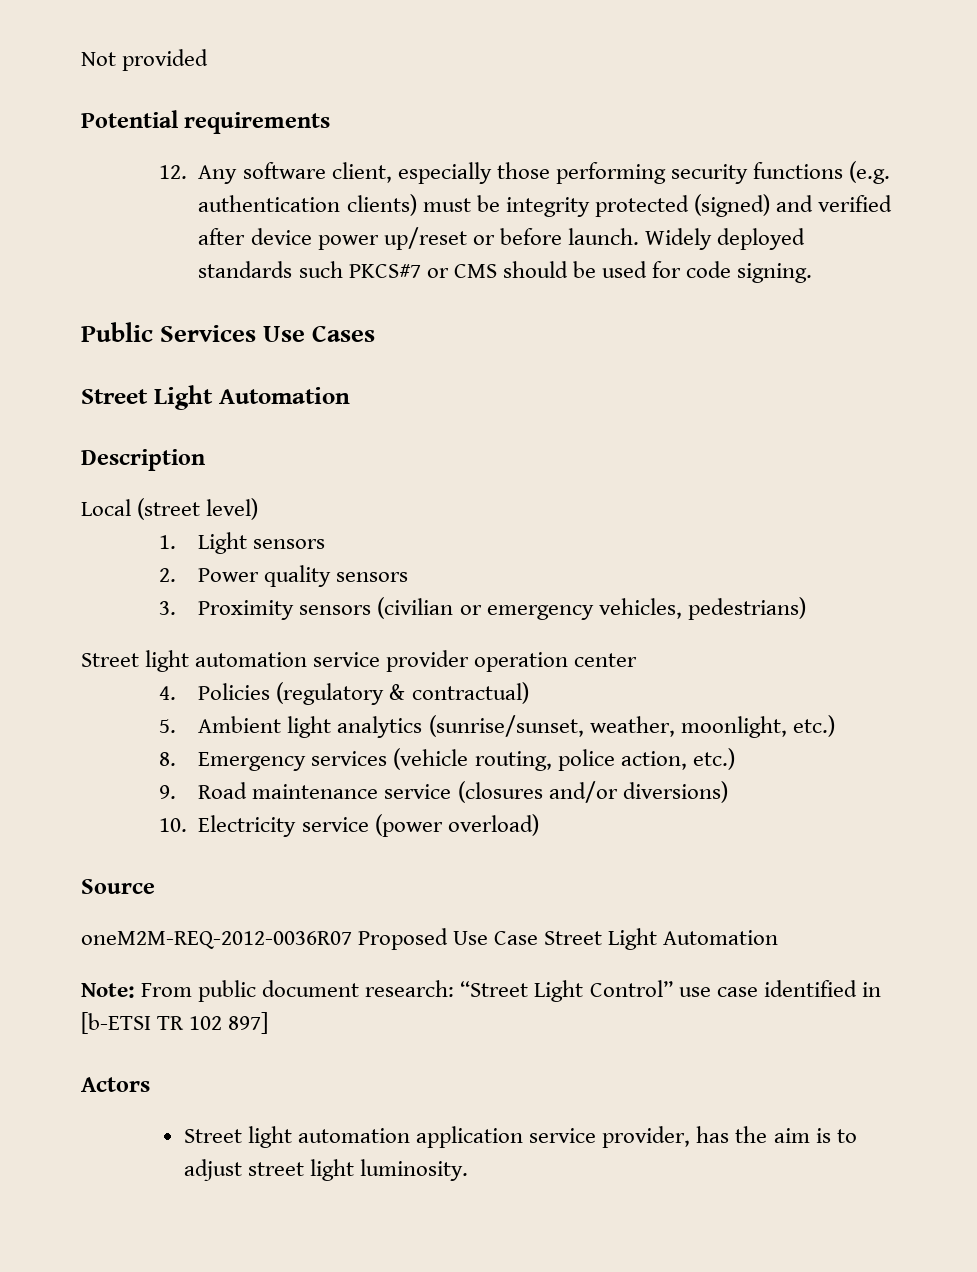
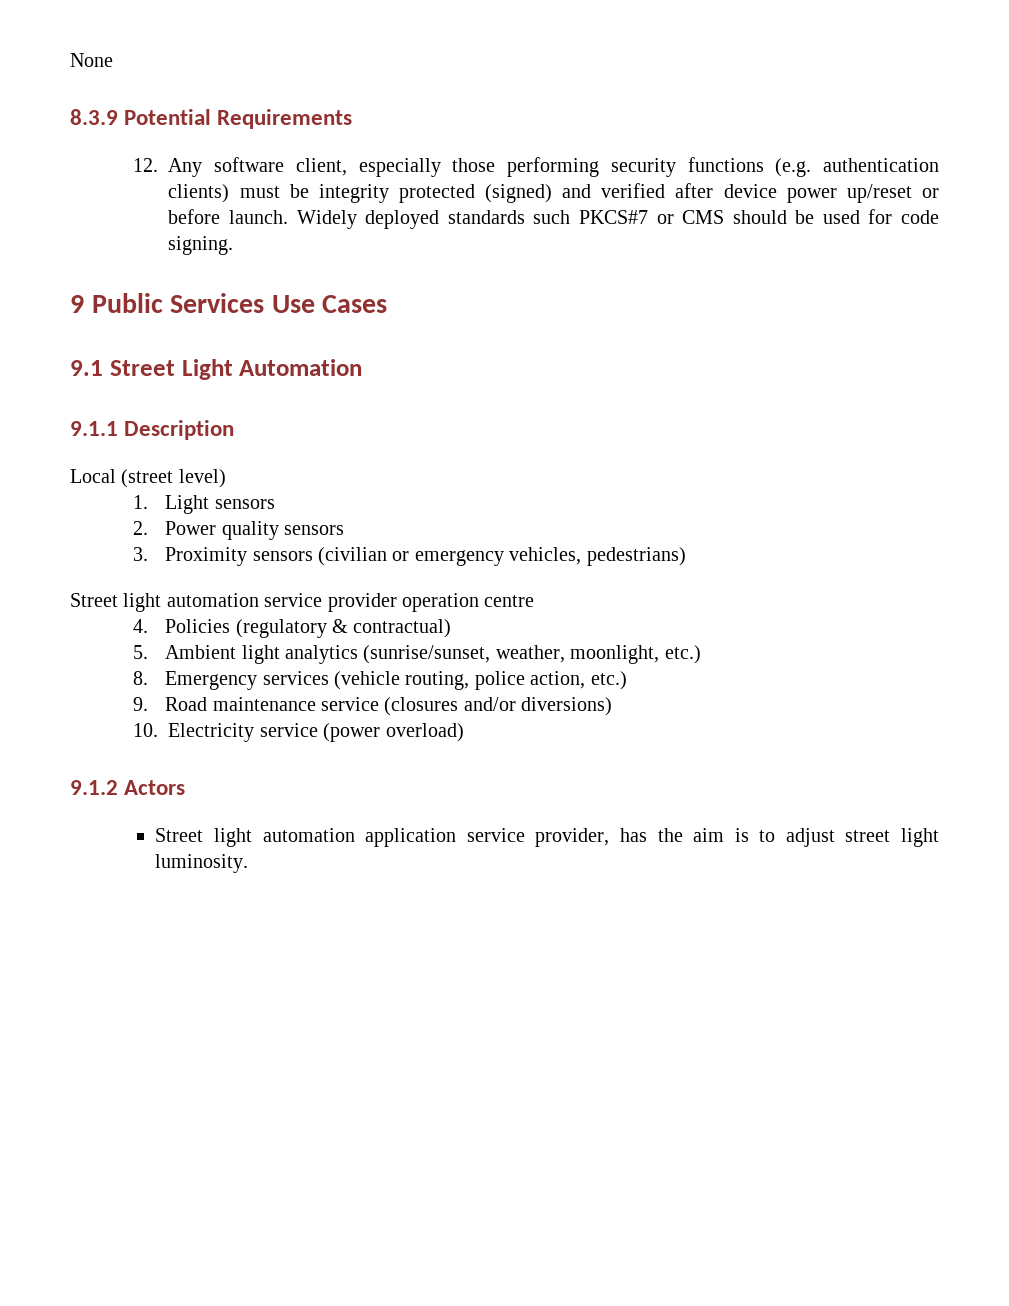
- Not provided
- Potential requirements
+ None
+ 8.3.9 Potential Requirements
- Public Services Use Cases
- Street Light Automation
- Description
+ 9 Public Services Use Cases
+ 9.1 Street Light Automation
+ 9.1.1 Description
- Street light automation service provider operation center
+ Street light automation service provider operation centre
- Source
- oneM2M-REQ-2012-0036R07 Proposed Use Case Street Light Automation
- Note: From public document research: “Street Light Control” use case identified in [b-ETSI TR 102 897]
- Actors
+ 9.1.2 Actors

